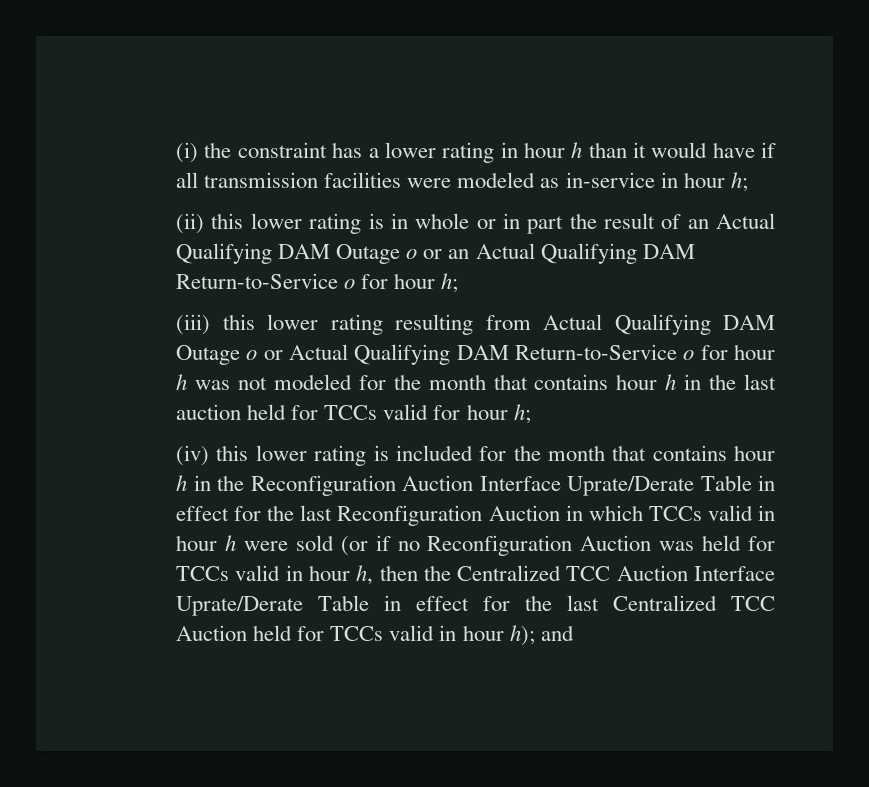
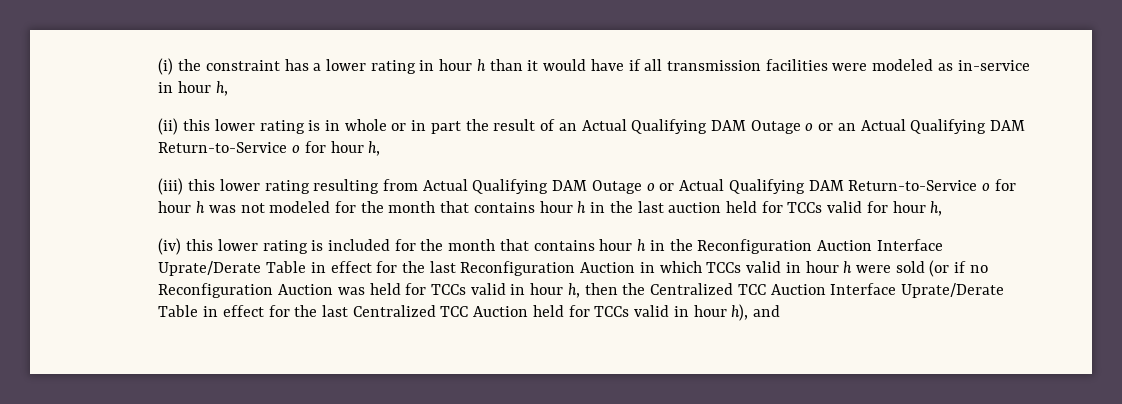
- (i) the constraint has a lower rating in hour h than it would have if all transmission facilities were modeled as in-service in hour h;
+ (i) the constraint has a lower rating in hour h than it would have if all transmission facilities were modeled as in-service in hour h,
- (ii) this lower rating is in whole or in part the result of an Actual Qualifying DAM Outage o or an Actual Qualifying DAM Return-to-Service o for hour h;
+ (ii) this lower rating is in whole or in part the result of an Actual Qualifying DAM Outage o or an Actual Qualifying DAM Return-to-Service o for hour h,
- (iii) this lower rating resulting from Actual Qualifying DAM Outage o or Actual Qualifying DAM Return-to-Service o for hour h was not modeled for the month that contains hour h in the last auction held for TCCs valid for hour h;
+ (iii) this lower rating resulting from Actual Qualifying DAM Outage o or Actual Qualifying DAM Return-to-Service o for hour h was not modeled for the month that contains hour h in the last auction held for TCCs valid for hour h,
- (iv) this lower rating is included for the month that contains hour h in the Reconfiguration Auction Interface Uprate/Derate Table in effect for the last Reconfiguration Auction in which TCCs valid in hour h were sold (or if no Reconfiguration Auction was held for TCCs valid in hour h, then the Centralized TCC Auction Interface Uprate/Derate Table in effect for the last Centralized TCC Auction held for TCCs valid in hour h); and
+ (iv) this lower rating is included for the month that contains hour h in the Reconfiguration Auction Interface Uprate/Derate Table in effect for the last Reconfiguration Auction in which TCCs valid in hour h were sold (or if no Reconfiguration Auction was held for TCCs valid in hour h, then the Centralized TCC Auction Interface Uprate/Derate Table in effect for the last Centralized TCC Auction held for TCCs valid in hour h), and

